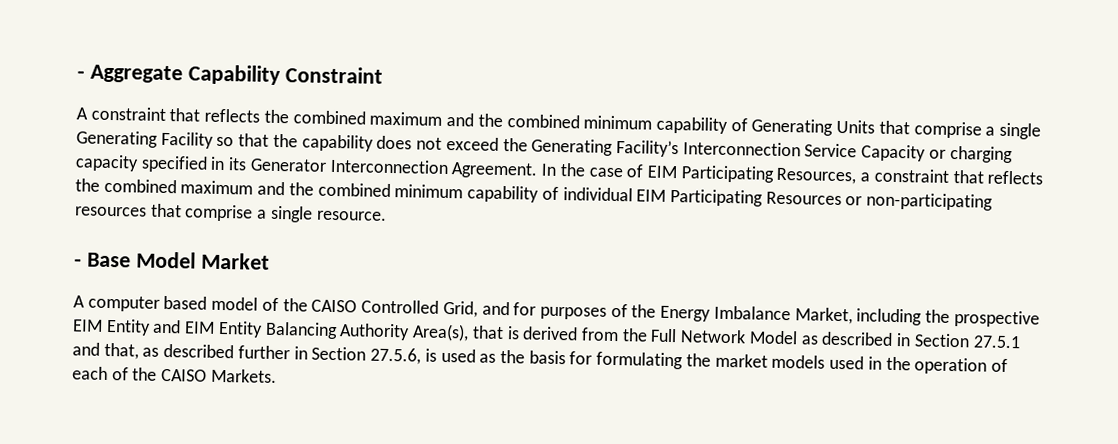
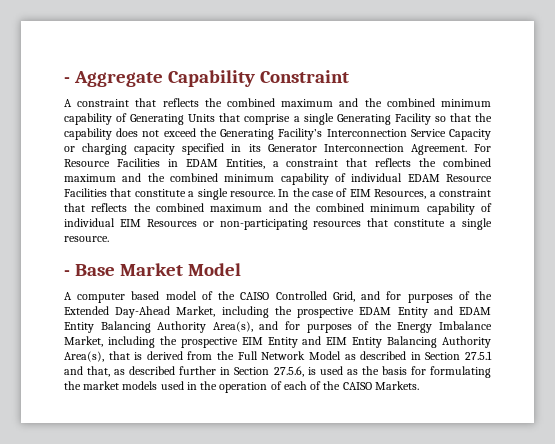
+ For Resource Facilities in EDAM Entities, a constraint that reflects the combined maximum and the combined minimum capability of individual EDAM Resource Facilities that constitute a single resource.
- In the case of EIM Participating Resources, a constraint that reflects the combined maximum and the combined minimum capability of individual EIM Participating Resources or non-participating resources that comprise a single resource.
+ In the case of EIM Resources, a constraint that reflects the combined maximum and the combined minimum capability of individual EIM Resources or non-participating resources that constitute a single resource.
- - Base Model Market
+ - Base Market Model
- A computer based model of the CAISO Controlled Grid, and for purposes of the Energy Imbalance Market, including the prospective EIM Entity and EIM Entity Balancing Authority Area(s), that is derived from the Full Network Model as described in Section 27.5.1 and that, as described further in Section 27.5.6, is used as the basis for formulating the market models used in the operation of each of the CAISO Markets.
+ A computer based model of the CAISO Controlled Grid, and for purposes of the Extended Day-Ahead Market, including the prospective EDAM Entity and EDAM Entity Balancing Authority Area(s), and for purposes of the Energy Imbalance Market, including the prospective EIM Entity and EIM Entity Balancing Authority Area(s), that is derived from the Full Network Model as described in Section 27.5.1 and that, as described further in Section 27.5.6, is used as the basis for formulating the market models used in the operation of each of the CAISO Markets.

